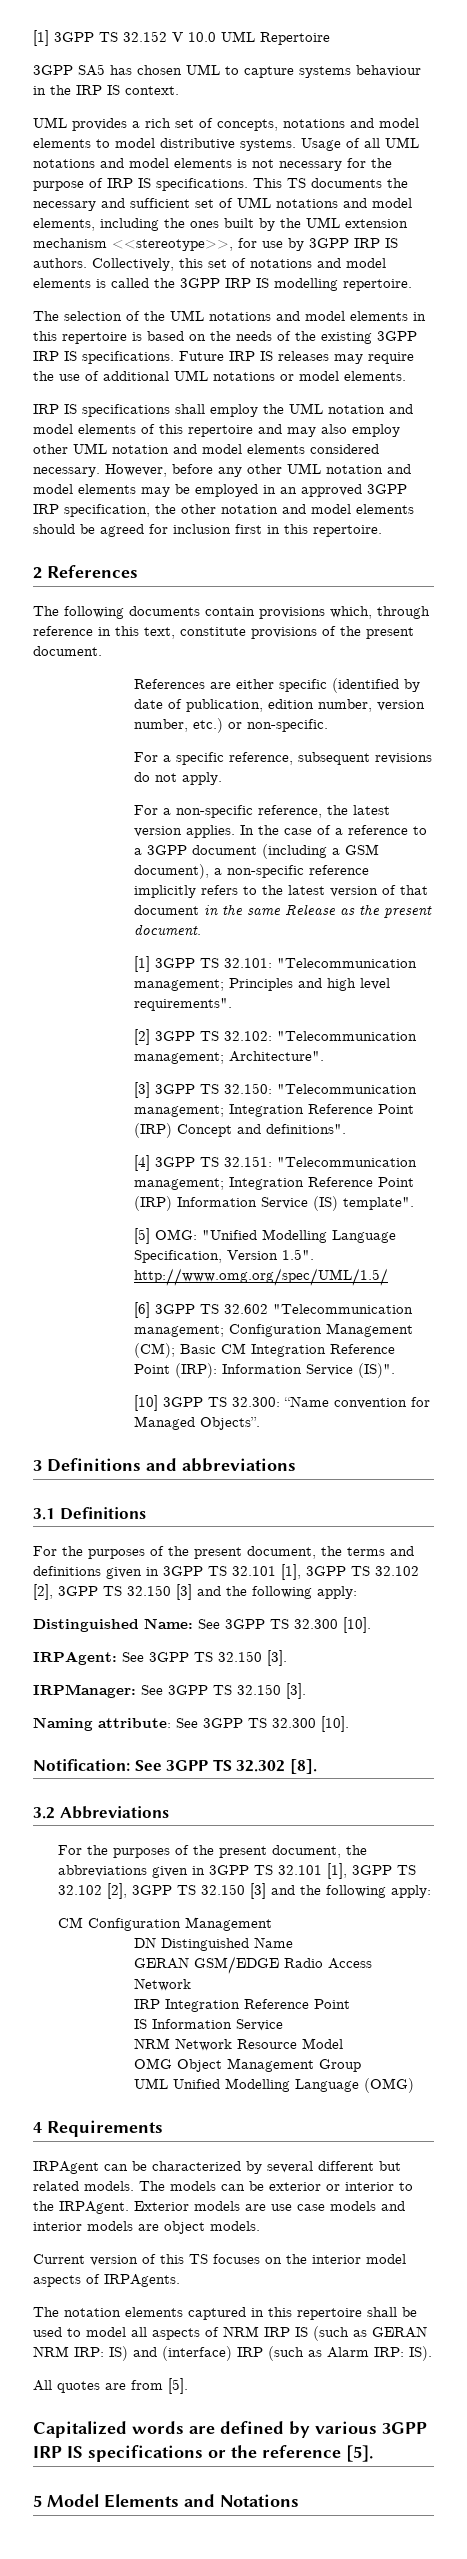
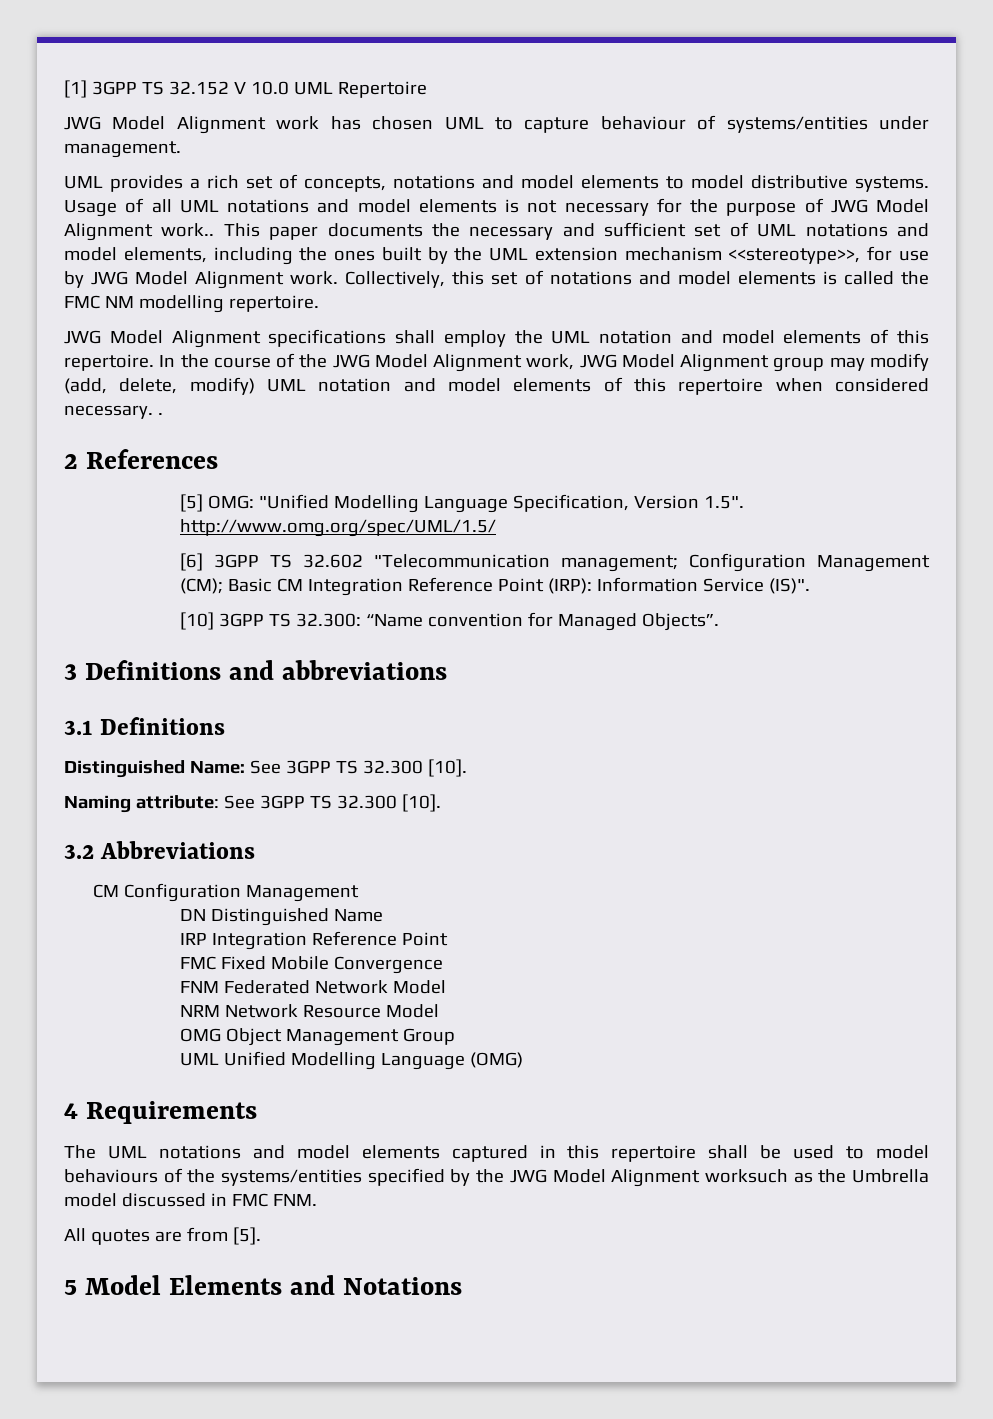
- 3GPP SA5 has chosen UML to capture systems behaviour in the IRP IS context.
+ JWG Model Alignment work has chosen UML to capture behaviour of systems/entities under management.
- Usage of all UML notations and model elements is not necessary for the purpose of IRP IS specifications. This TS documents the necessary and sufficient set of UML notations and model elements, including the ones built by the UML extension mechanism <<stereotype>>, for use by 3GPP IRP IS authors.
+ Usage of all UML notations and model elements is not necessary for the purpose of JWG Model Alignment work.. This paper documents the necessary and sufficient set of UML notations and model elements, including the ones built by the UML extension mechanism <<stereotype>>, for use by JWG Model Alignment work.
- Collectively, this set of notations and model elements is called the 3GPP IRP IS modelling repertoire.
+ Collectively, this set of notations and model elements is called the FMC NM modelling repertoire.
- The selection of the UML notations and model elements in this repertoire is based on the needs of the existing 3GPP IRP IS specifications. Future IRP IS releases may require the use of additional UML notations or model elements.
- IRP IS specifications shall employ the UML notation and model elements of this repertoire and may also employ other UML notation and model elements considered necessary. However, before any other UML notation and model elements may be employed in an approved 3GPP IRP specification, the other notation and model elements should be agreed for inclusion first in this repertoire.
+ JWG Model Alignment specifications shall employ the UML notation and model elements of this repertoire. In the course of the JWG Model Alignment work, JWG Model Alignment group may modify (add, delete, modify) UML notation and model elements of this repertoire when considered necessary. .
  2 References
- The following documents contain provisions which, through reference in this text, constitute provisions of the present document.
- References are either specific (identified by date of publication, edition number, version number, etc.) or non-specific.
- For a specific reference, subsequent revisions do not apply.
- For a non-specific reference, the latest version applies. In the case of a reference to a 3GPP document (including a GSM document), a non-specific reference implicitly refers to the latest version of that document in the same Release as the present document.
- [1] 3GPP TS 32.101: "Telecommunication management; Principles and high level requirements".
- [2] 3GPP TS 32.102: "Telecommunication management; Architecture".
- [3] 3GPP TS 32.150: "Telecommunication management; Integration Reference Point (IRP) Concept and definitions".
- [4] 3GPP TS 32.151: "Telecommunication management; Integration Reference Point (IRP) Information Service (IS) template".
- For the purposes of the present document, the terms and definitions given in 3GPP TS 32.101 [1], 3GPP TS 32.102 [2], 3GPP TS 32.150 [3] and the following apply:
- IRPAgent: See 3GPP TS 32.150 [3].
- IRPManager: See 3GPP TS 32.150 [3].
- Notification: See 3GPP TS 32.302 [8].
  3.2 Abbreviations
- For the purposes of the present document, the abbreviations given in 3GPP TS 32.101 [1], 3GPP TS 32.102 [2], 3GPP TS 32.150 [3] and the following apply:
- GERAN GSM/EDGE Radio Access Network
- IS Information Service
+ FMC Fixed Mobile Convergence
+ FNM Federated Network Model
- IRPAgent can be characterized by several different but related models. The models can be exterior or interior to the IRPAgent. Exterior models are use case models and interior models are object models.
- Current version of this TS focuses on the interior model aspects of IRPAgents.
- The notation elements captured in this repertoire shall be used to model all aspects of NRM IRP IS (such as GERAN NRM IRP: IS) and (interface) IRP (such as Alarm IRP: IS).
+ The UML notations and model elements captured in this repertoire shall be used to model behaviours of the systems/entities specified by the JWG Model Alignment worksuch as the Umbrella model discussed in FMC FNM.
- Capitalized words are defined by various 3GPP IRP IS specifications or the reference [5].

